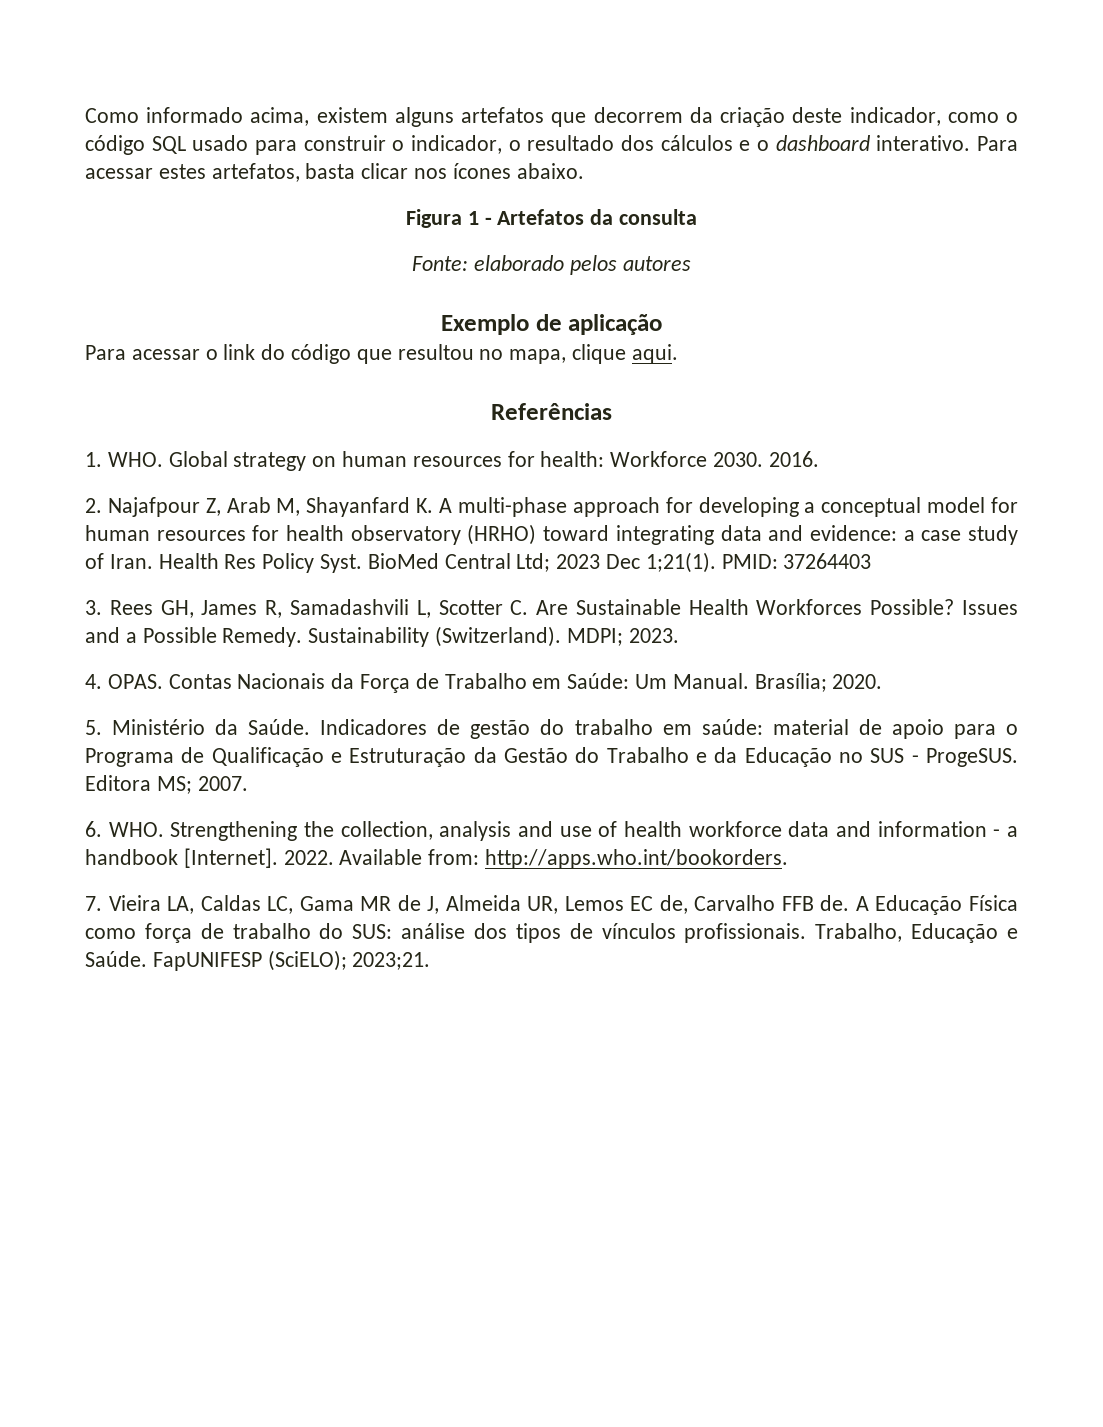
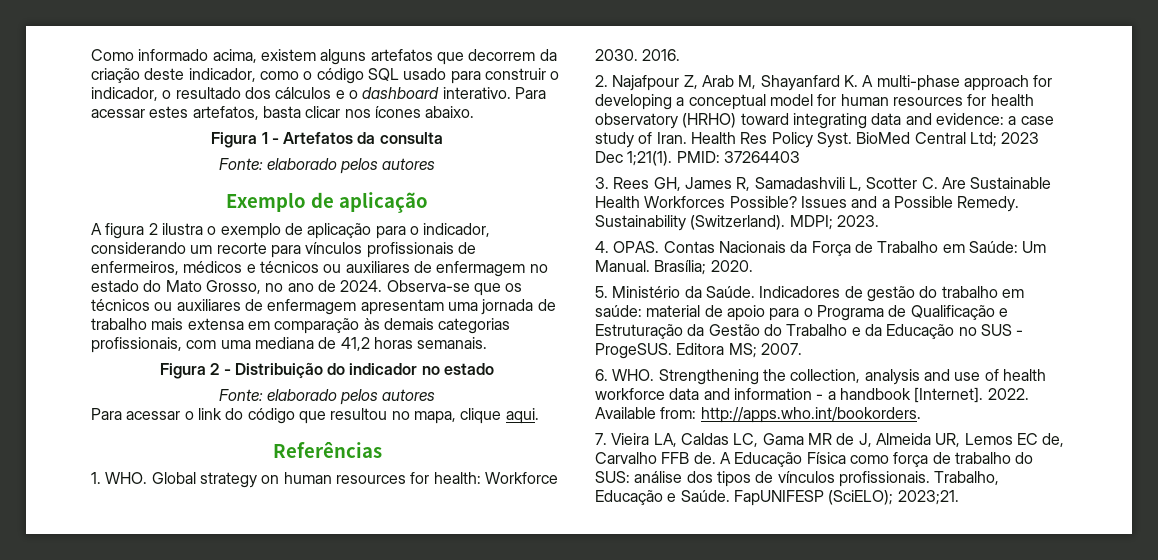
+ A figura 2 ilustra o exemplo de aplicação para o indicador, considerando um recorte para vínculos profissionais de enfermeiros, médicos e técnicos ou auxiliares de enfermagem no estado do Mato Grosso, no ano de 2024. Observa-se que os técnicos ou auxiliares de enfermagem apresentam uma jornada de trabalho mais extensa em comparação às demais categorias profissionais, com uma mediana de 41,2 horas semanais.
+ Figura 2 - Distribuição do indicador no estado
+ Fonte: elaborado pelos autores

